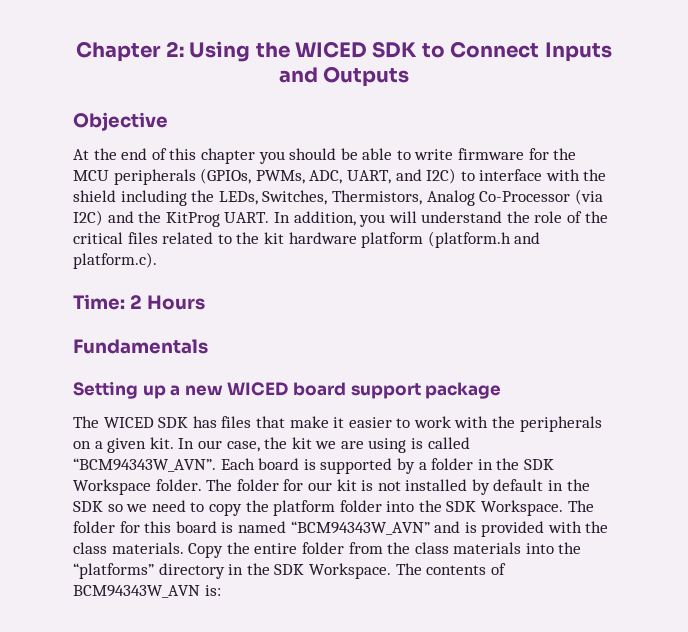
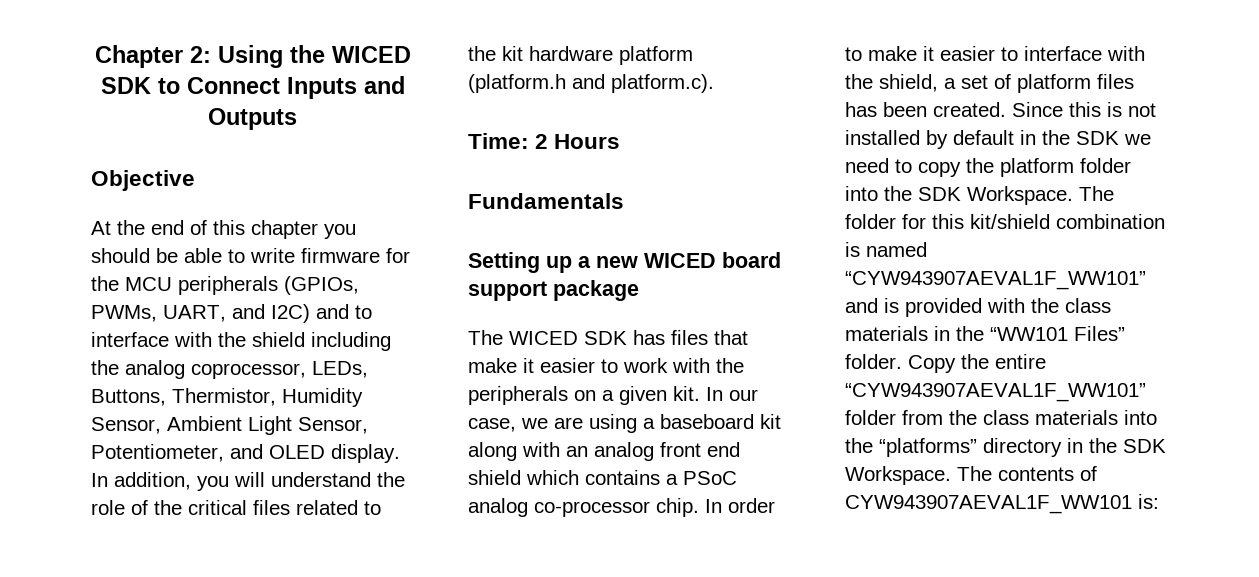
- At the end of this chapter you should be able to write firmware for the MCU peripherals (GPIOs, PWMs, ADC, UART, and I2C) to interface with the shield including the LEDs, Switches, Thermistors, Analog Co-Processor (via I2C) and the KitProg UART.
+ At the end of this chapter you should be able to write firmware for the MCU peripherals (GPIOs, PWMs, UART, and I2C) and to interface with the shield including the analog coprocessor, LEDs, Buttons, Thermistor, Humidity Sensor, Ambient Light Sensor, Potentiometer, and OLED display.
- In our case, the kit we are using is called “BCM94343W_AVN”. Each board is supported by a folder in the SDK Workspace folder. The folder for our kit is not installed by default in the SDK so we need to copy the platform folder into the SDK Workspace.
+ In our case, we are using a baseboard kit along with an analog front end shield which contains a PSoC analog co-processor chip. In order to make it easier to interface with the shield, a set of platform files has been created. Since this is not installed by default in the SDK we need to copy the platform folder into the SDK Workspace.
- The folder for this board is named “BCM94343W_AVN” and is provided with the class materials.
+ The folder for this kit/shield combination is named “CYW943907AEVAL1F_WW101” and is provided with the class materials in the “WW101 Files” folder.
- Copy the entire folder from the class materials into the “platforms” directory in the SDK Workspace.
+ Copy the entire “CYW943907AEVAL1F_WW101” folder from the class materials into the “platforms” directory in the SDK Workspace.
- The contents of BCM94343W_AVN is:
+ The contents of CYW943907AEVAL1F_WW101 is:

